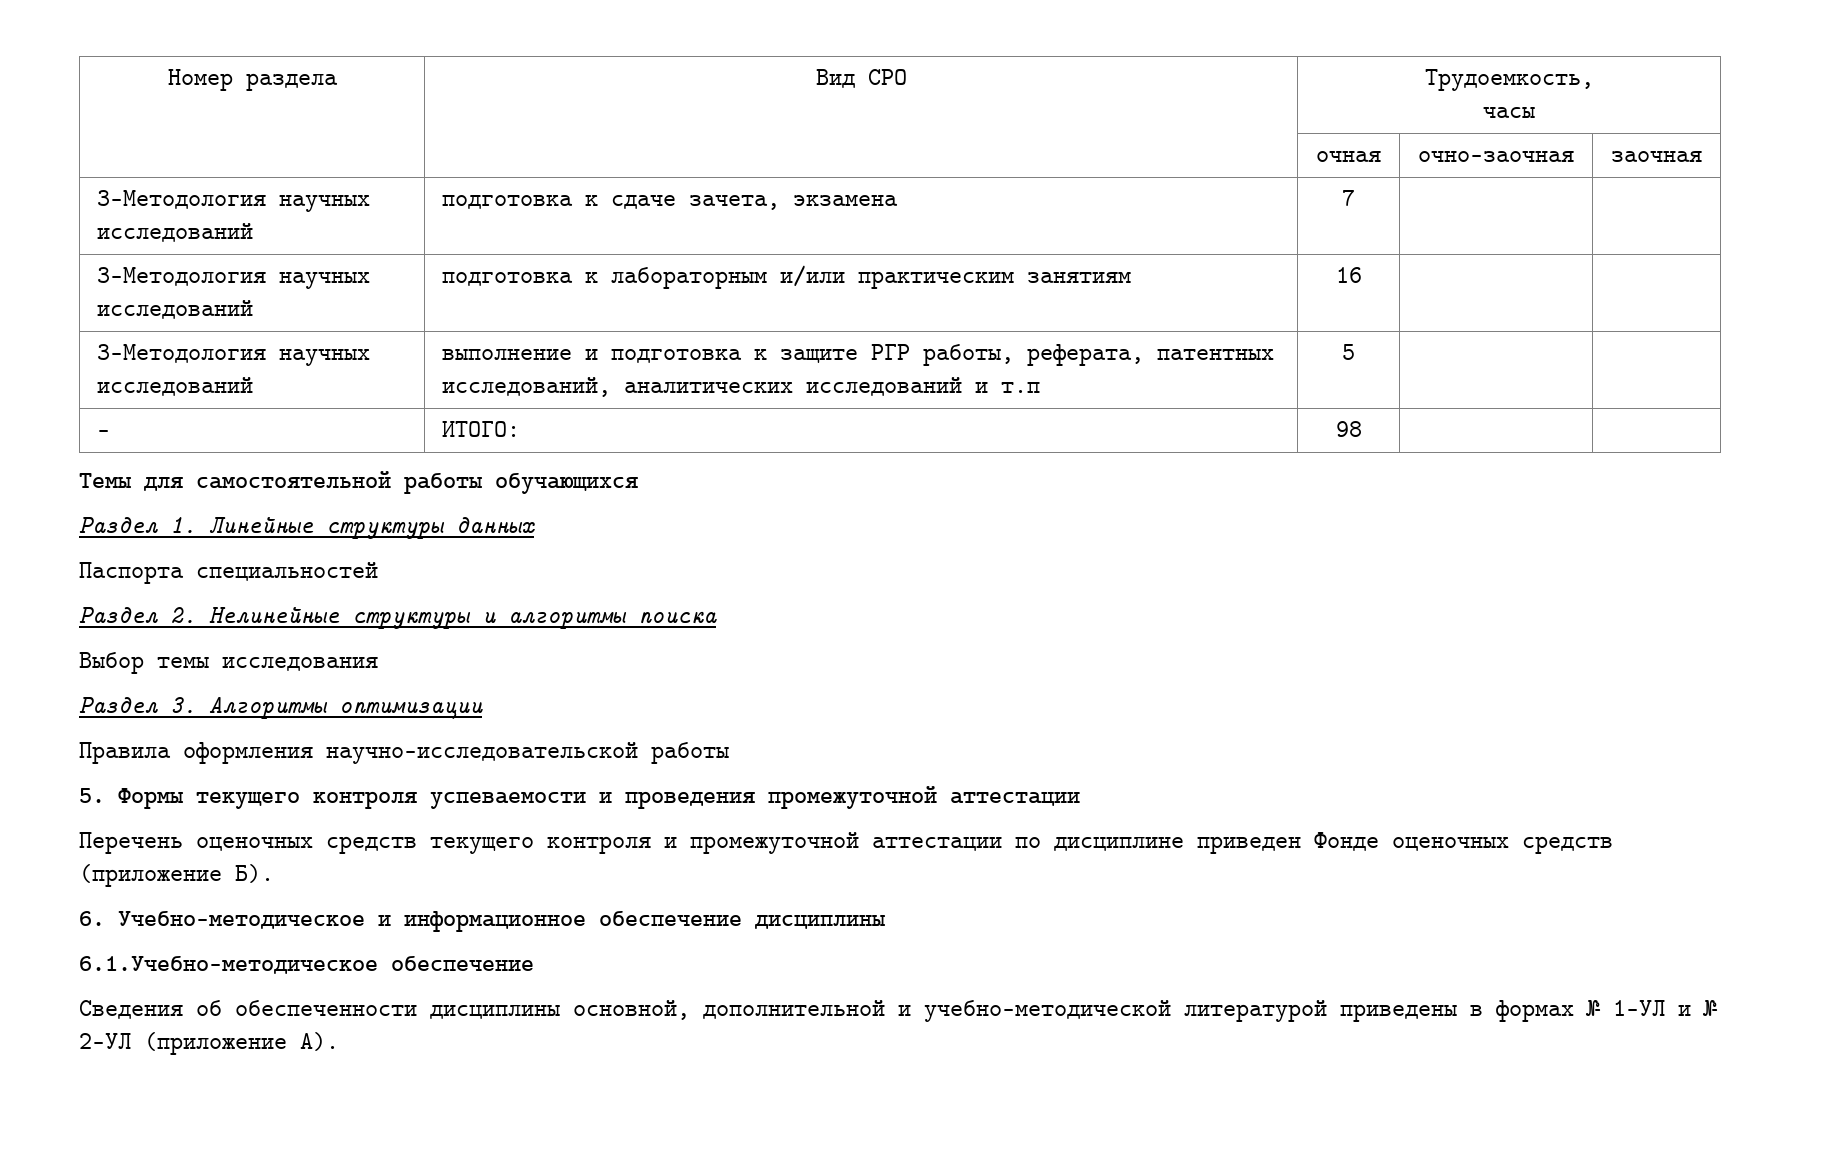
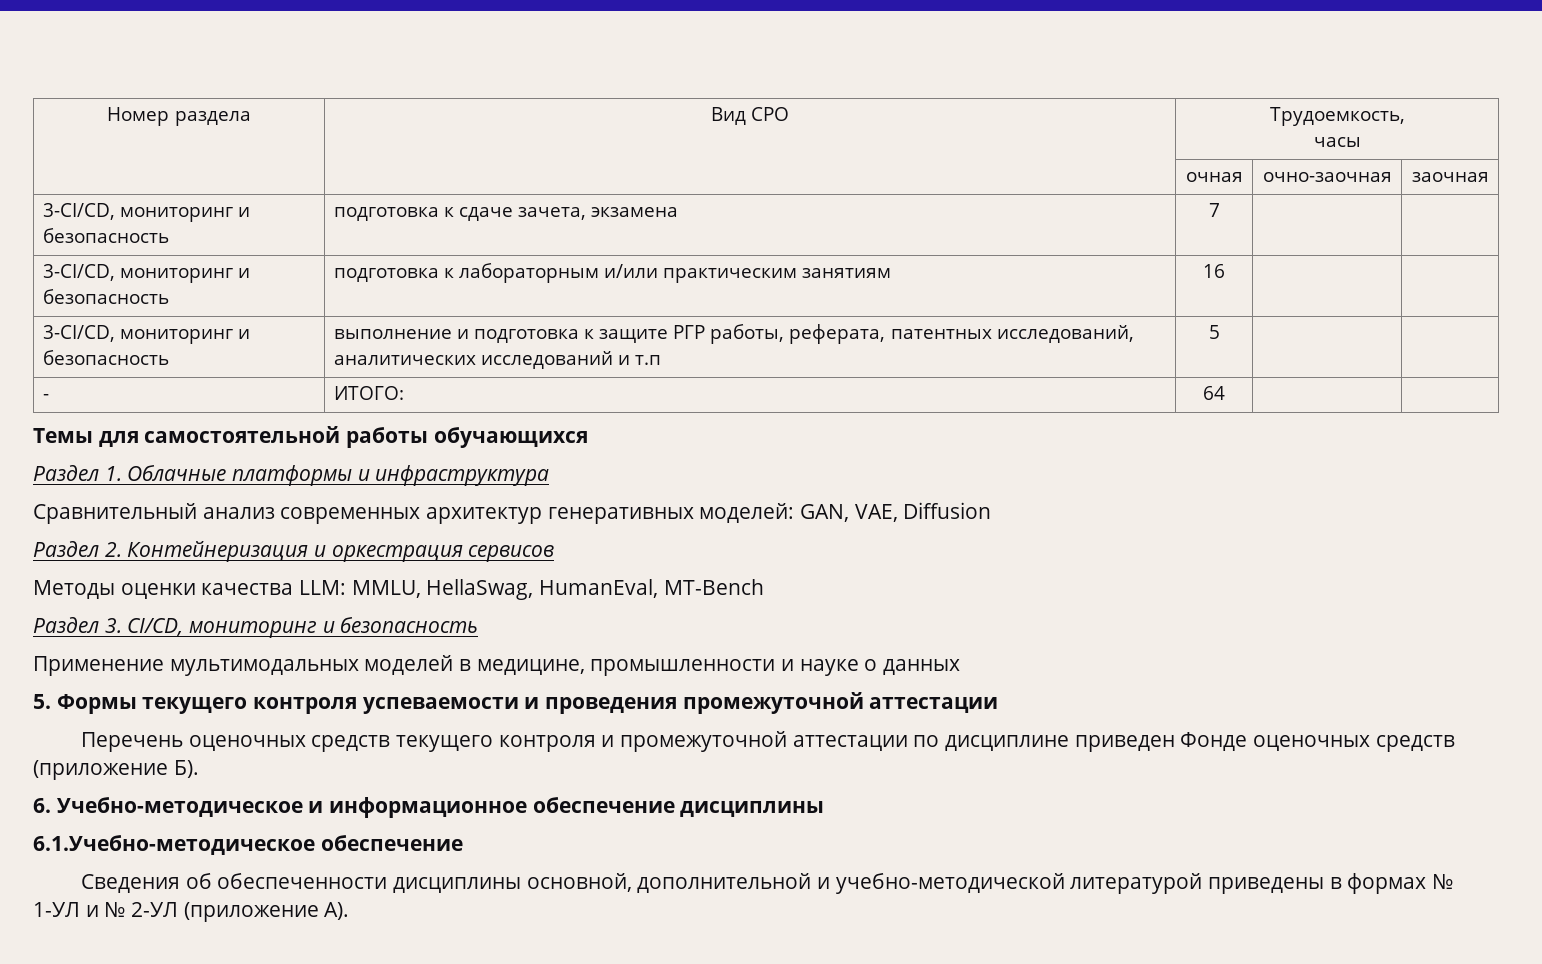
- 3-Методология научных исследований | подготовка к сдаче зачета, экзамена | 7 | |
+ 3-CI/CD, мониторинг и безопасность | подготовка к сдаче зачета, экзамена | 7 | |
- 3-Методология научных исследований | подготовка к лабораторным и/или практическим занятиям | 16 | |
+ 3-CI/CD, мониторинг и безопасность | подготовка к лабораторным и/или практическим занятиям | 16 | |
- 3-Методология научных исследований | выполнение и подготовка к защите РГР работы, реферата, патентных исследований, аналитических исследований и т.п | 5 | |
+ 3-CI/CD, мониторинг и безопасность | выполнение и подготовка к защите РГР работы, реферата, патентных исследований, аналитических исследований и т.п | 5 | |
- - | ИТОГО: | 98 | |
+ - | ИТОГО: | 64 | |
- Раздел 1. Линейные структуры данных
- Паспорта специальностей
- Раздел 2. Нелинейные структуры и алгоритмы поиска
- Выбор темы исследования
- Раздел 3. Алгоритмы оптимизации
- Правила оформления научно-исследовательской работы
+ Раздел 1. Облачные платформы и инфраструктура
+ Сравнительный анализ современных архитектур генеративных моделей: GAN, VAE, Diffusion
+ Раздел 2. Контейнеризация и оркестрация сервисов
+ Методы оценки качества LLM: MMLU, HellaSwag, HumanEval, MT-Bench
+ Раздел 3. CI/CD, мониторинг и безопасность
+ Применение мультимодальных моделей в медицине, промышленности и науке о данных

